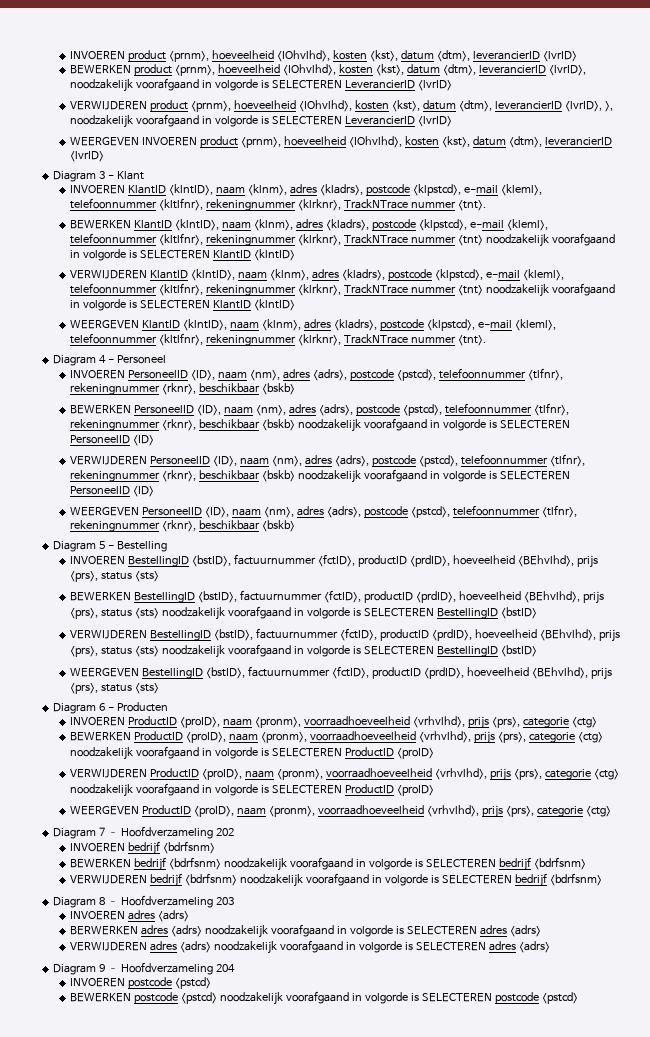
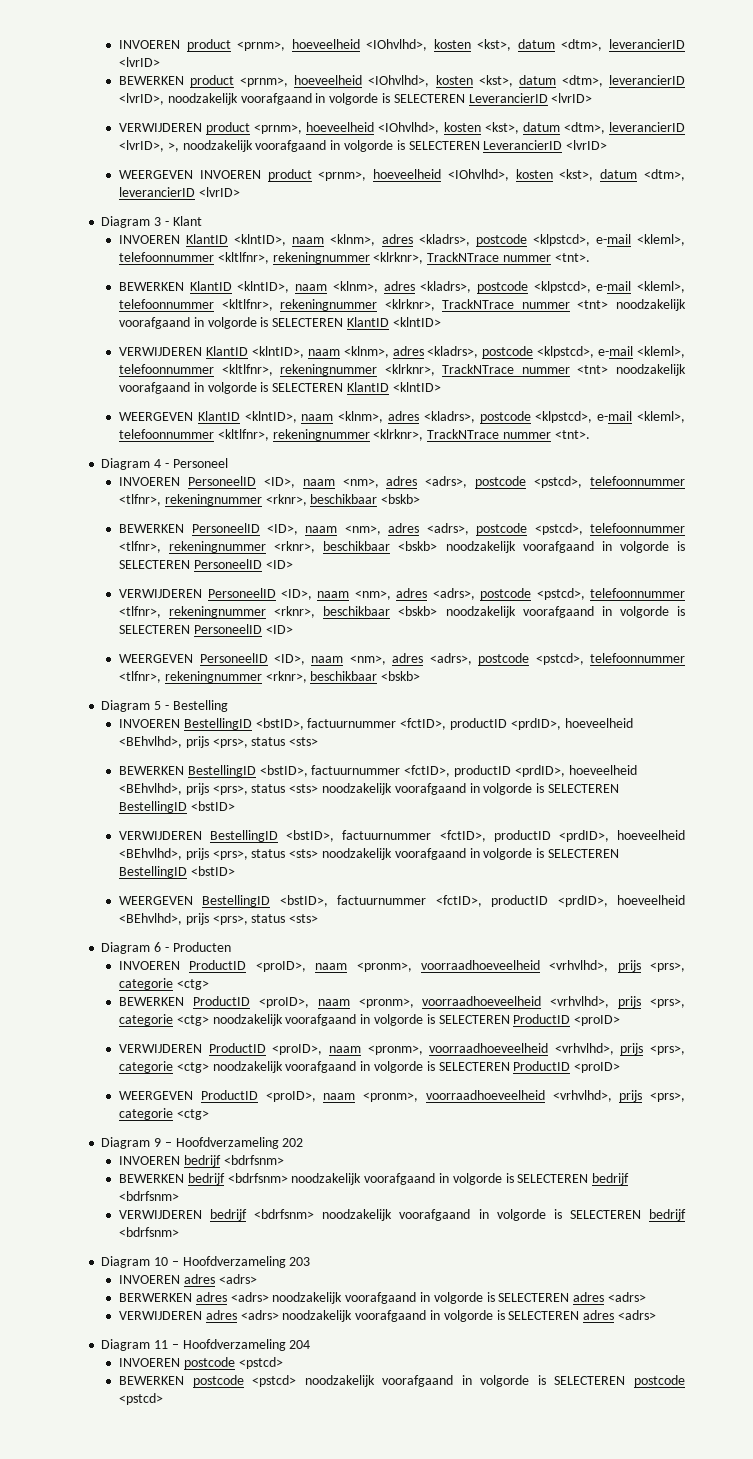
- Diagram 7 – Hoofdverzameling 202
+ Diagram 9 – Hoofdverzameling 202
- Diagram 8 – Hoofdverzameling 203
+ Diagram 10 – Hoofdverzameling 203
- Diagram 9 – Hoofdverzameling 204
+ Diagram 11 – Hoofdverzameling 204

